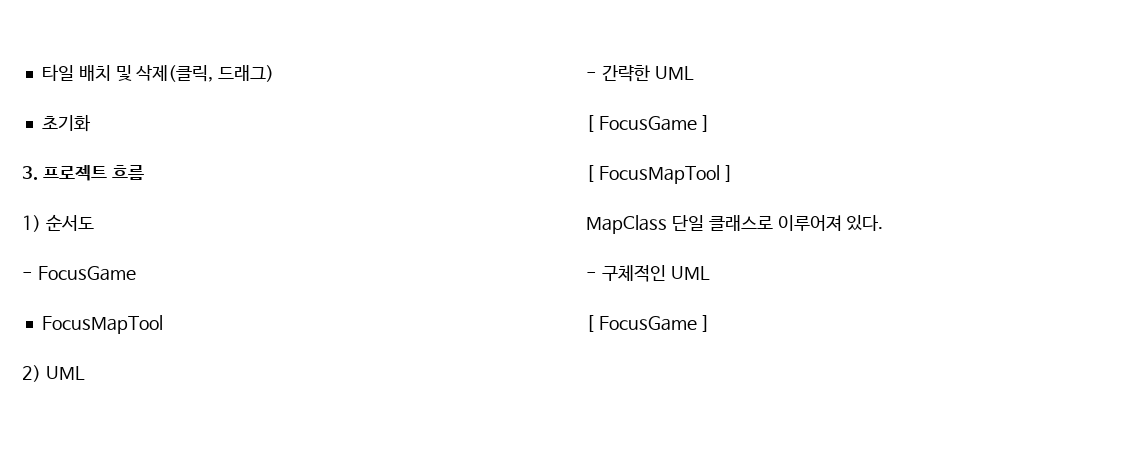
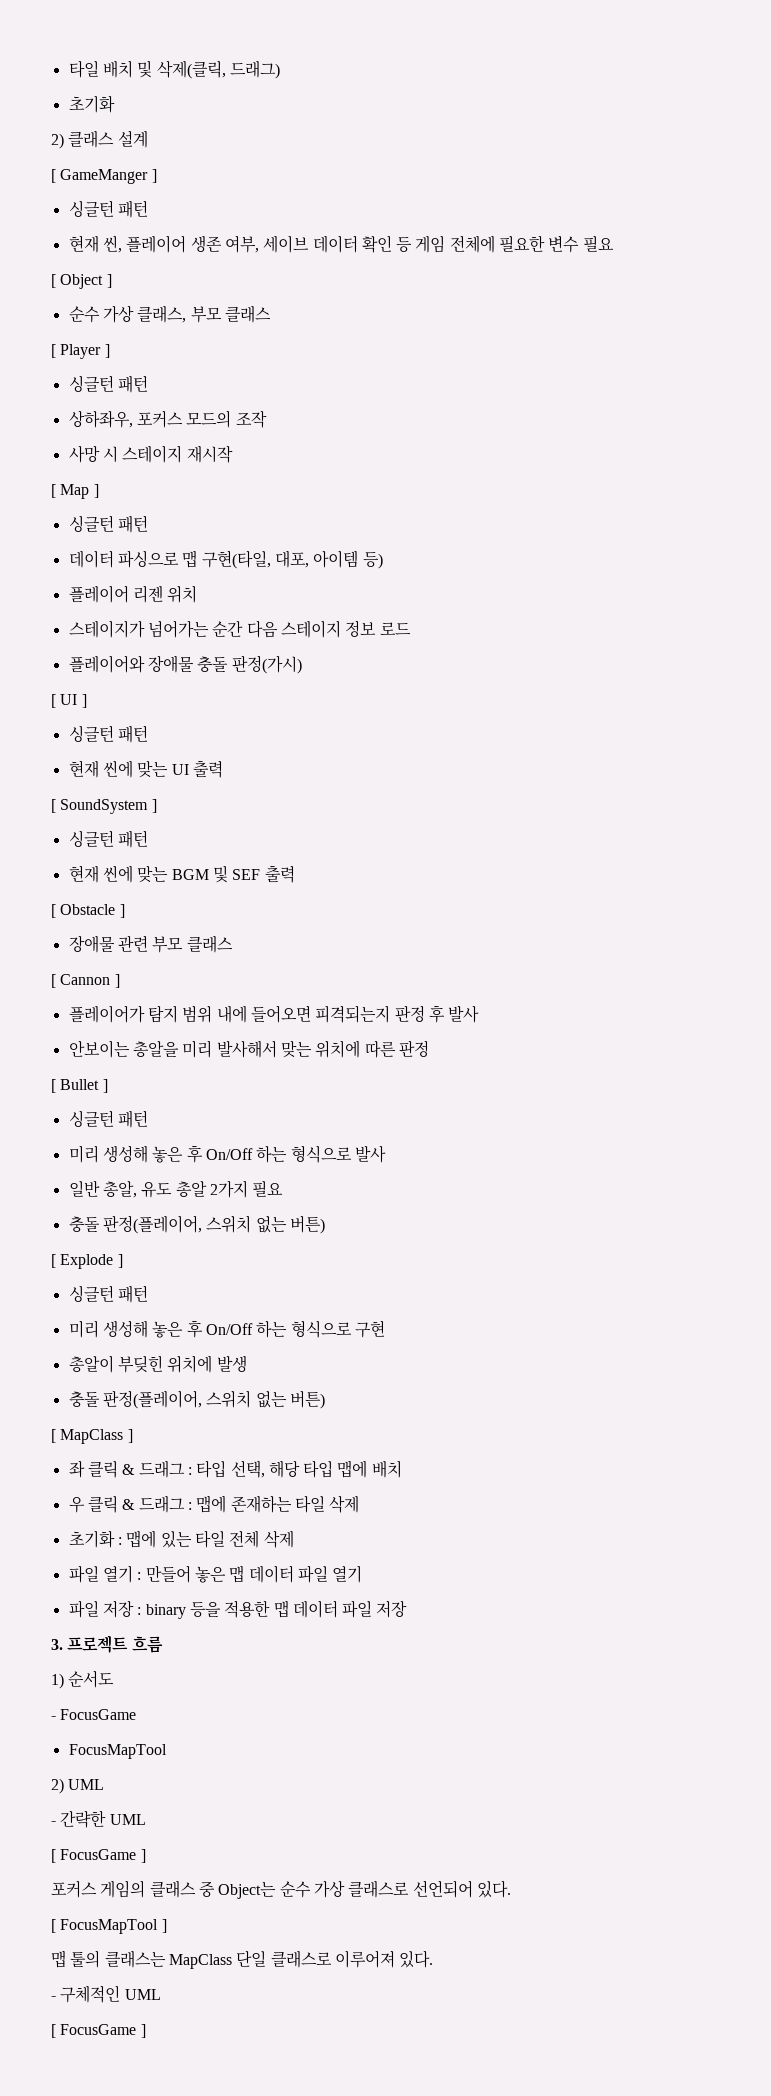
+ 2) 클래스 설계
+ [ GameManger ]
+ 싱글턴 패턴
+ 현재 씬, 플레이어 생존 여부, 세이브 데이터 확인 등 게임 전체에 필요한 변수 필요
+ [ Object ]
+ 순수 가상 클래스, 부모 클래스
+ [ Player ]
+ 싱글턴 패턴
+ 상하좌우, 포커스 모드의 조작
+ 사망 시 스테이지 재시작
+ [ Map ]
+ 싱글턴 패턴
+ 데이터 파싱으로 맵 구현(타일, 대포, 아이템 등)
+ 플레이어 리젠 위치
+ 스테이지가 넘어가는 순간 다음 스테이지 정보 로드
+ 플레이어와 장애물 충돌 판정(가시)
+ [ UI ]
+ 싱글턴 패턴
+ 현재 씬에 맞는 UI 출력
+ [ SoundSystem ]
+ 싱글턴 패턴
+ 현재 씬에 맞는 BGM 및 SEF 출력
+ [ Obstacle ]
+ 장애물 관련 부모 클래스
+ [ Cannon ]
+ 플레이어가 탐지 범위 내에 들어오면 피격되는지 판정 후 발사
+ 안보이는 총알을 미리 발사해서 맞는 위치에 따른 판정
+ [ Bullet ]
+ 싱글턴 패턴
+ 미리 생성해 놓은 후 On/Off 하는 형식으로 발사
+ 일반 총알, 유도 총알 2가지 필요
+ 충돌 판정(플레이어, 스위치 없는 버튼)
+ [ Explode ]
+ 싱글턴 패턴
+ 미리 생성해 놓은 후 On/Off 하는 형식으로 구현
+ 총알이 부딪힌 위치에 발생
+ 충돌 판정(플레이어, 스위치 없는 버튼)
+ [ MapClass ]
+ 좌 클릭 & 드래그 : 타입 선택, 해당 타입 맵에 배치
+ 우 클릭 & 드래그 : 맵에 존재하는 타일 삭제
+ 초기화 : 맵에 있는 타일 전체 삭제
+ 파일 열기 : 만들어 놓은 맵 데이터 파일 열기
+ 파일 저장 : binary 등을 적용한 맵 데이터 파일 저장
+ 포커스 게임의 클래스 중 Object는 순수 가상 클래스로 선언되어 있다.
- MapClass 단일 클래스로 이루어져 있다.
+ 맵 툴의 클래스는 MapClass 단일 클래스로 이루어져 있다.

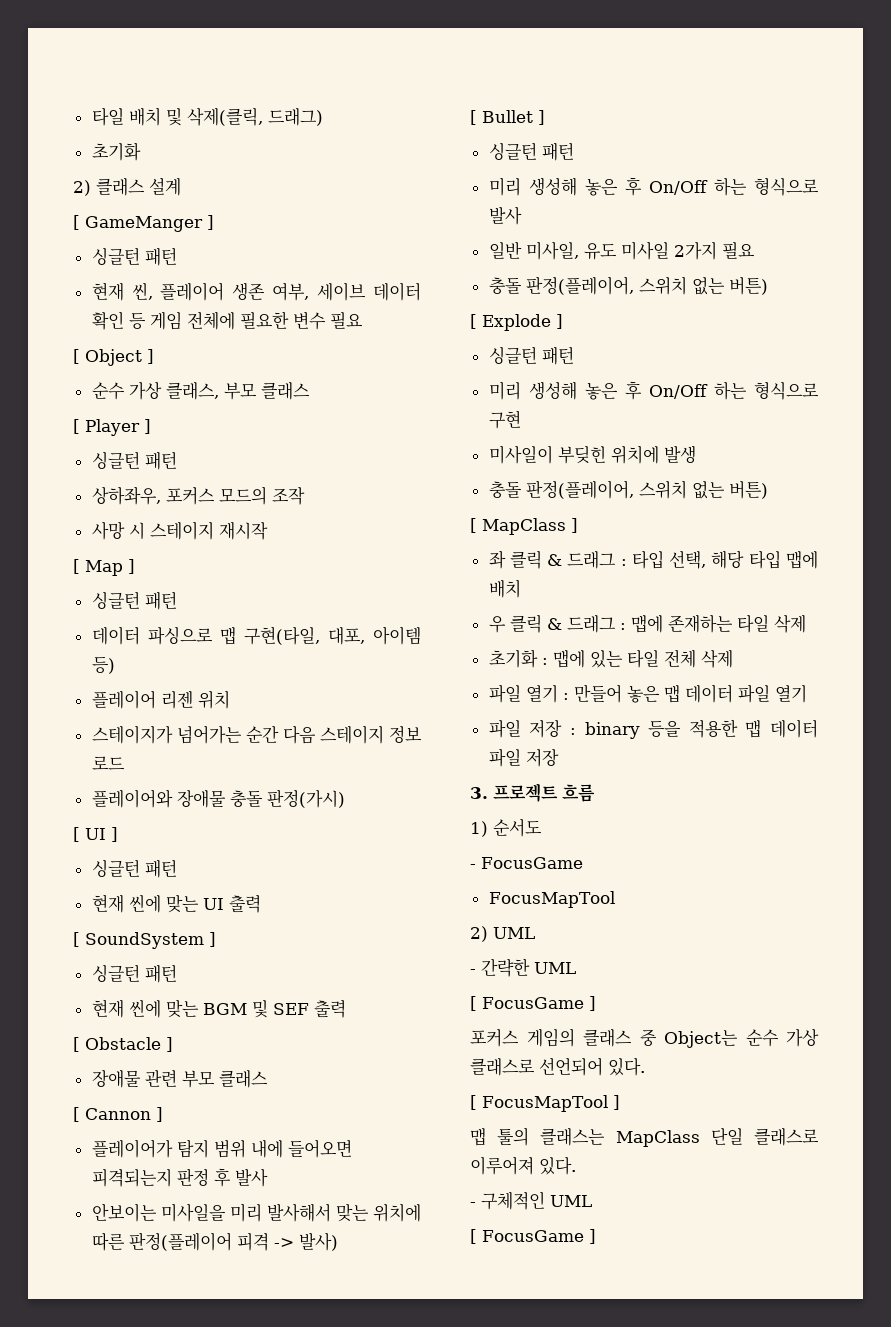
- 안보이는 총알을 미리 발사해서 맞는 위치에 따른 판정
+ 안보이는 미사일을 미리 발사해서 맞는 위치에 따른 판정(플레이어 피격 -> 발사)
- 일반 총알, 유도 총알 2가지 필요
+ 일반 미사일, 유도 미사일 2가지 필요
- 총알이 부딪힌 위치에 발생
+ 미사일이 부딪힌 위치에 발생

